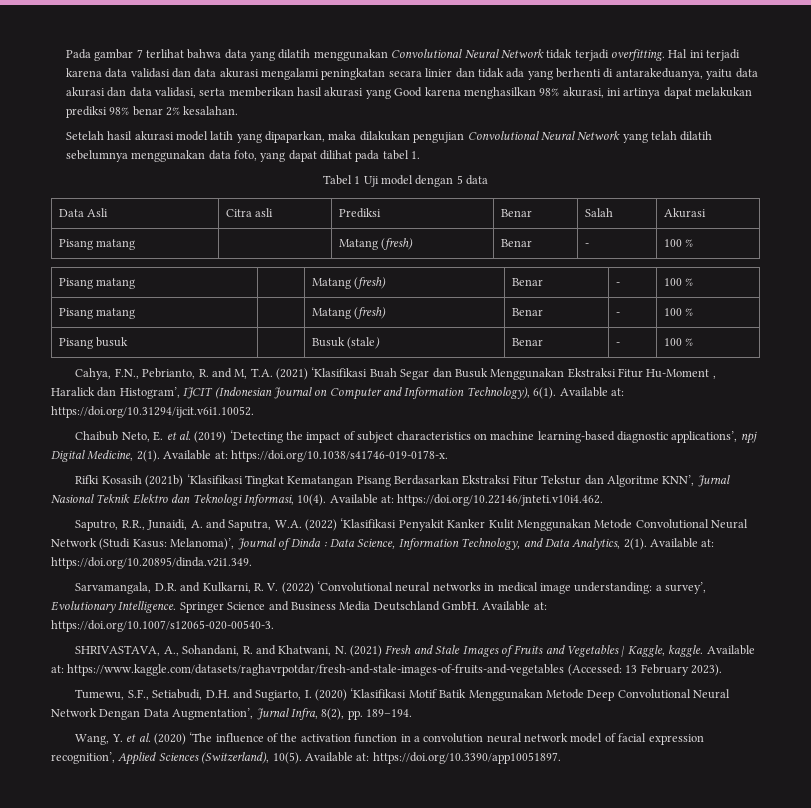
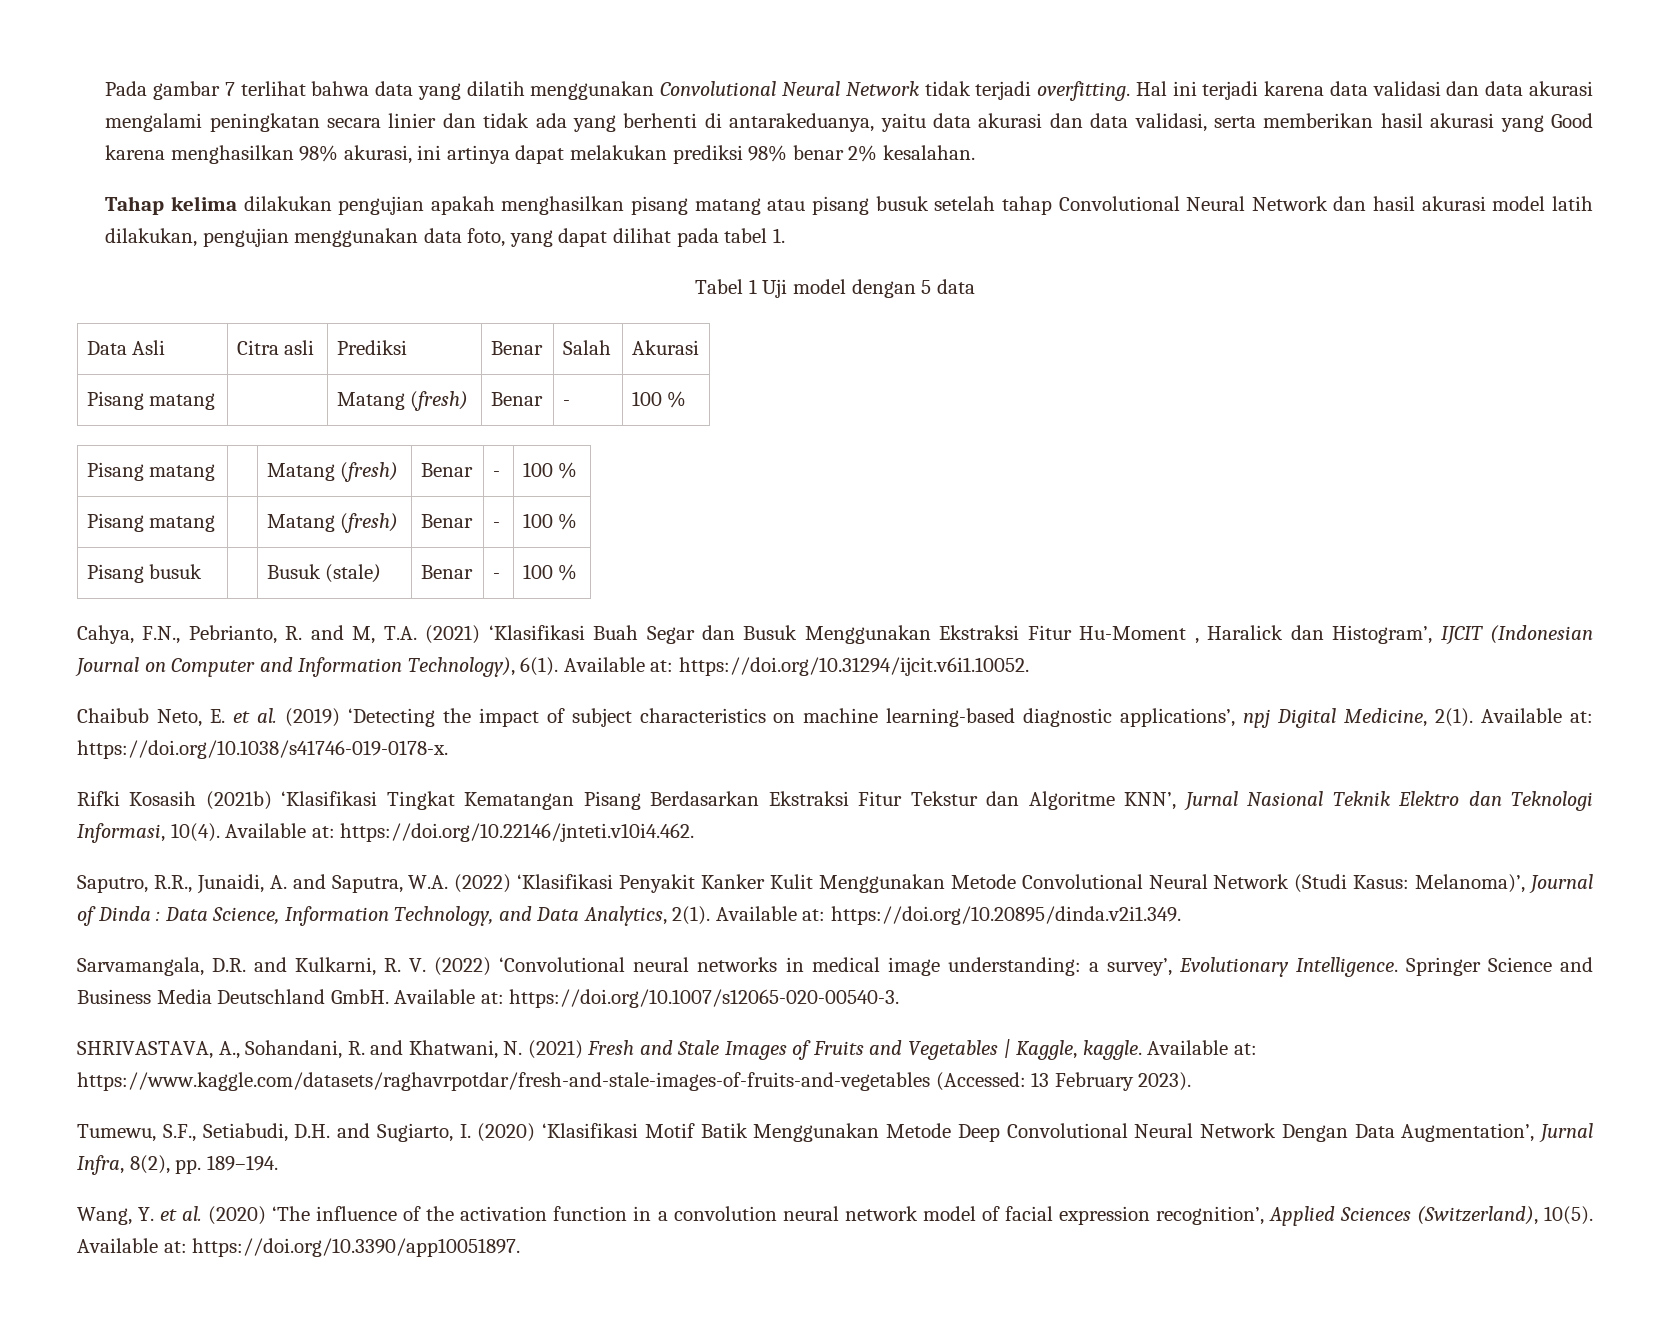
- Setelah hasil akurasi model latih yang dipaparkan, maka dilakukan pengujian Convolutional Neural Network yang telah dilatih sebelumnya menggunakan data foto, yang dapat dilihat pada tabel 1.
+ Tahap kelima dilakukan pengujian apakah menghasilkan pisang matang atau pisang busuk setelah tahap Convolutional Neural Network dan hasil akurasi model latih dilakukan, pengujian menggunakan data foto, yang dapat dilihat pada tabel 1.

